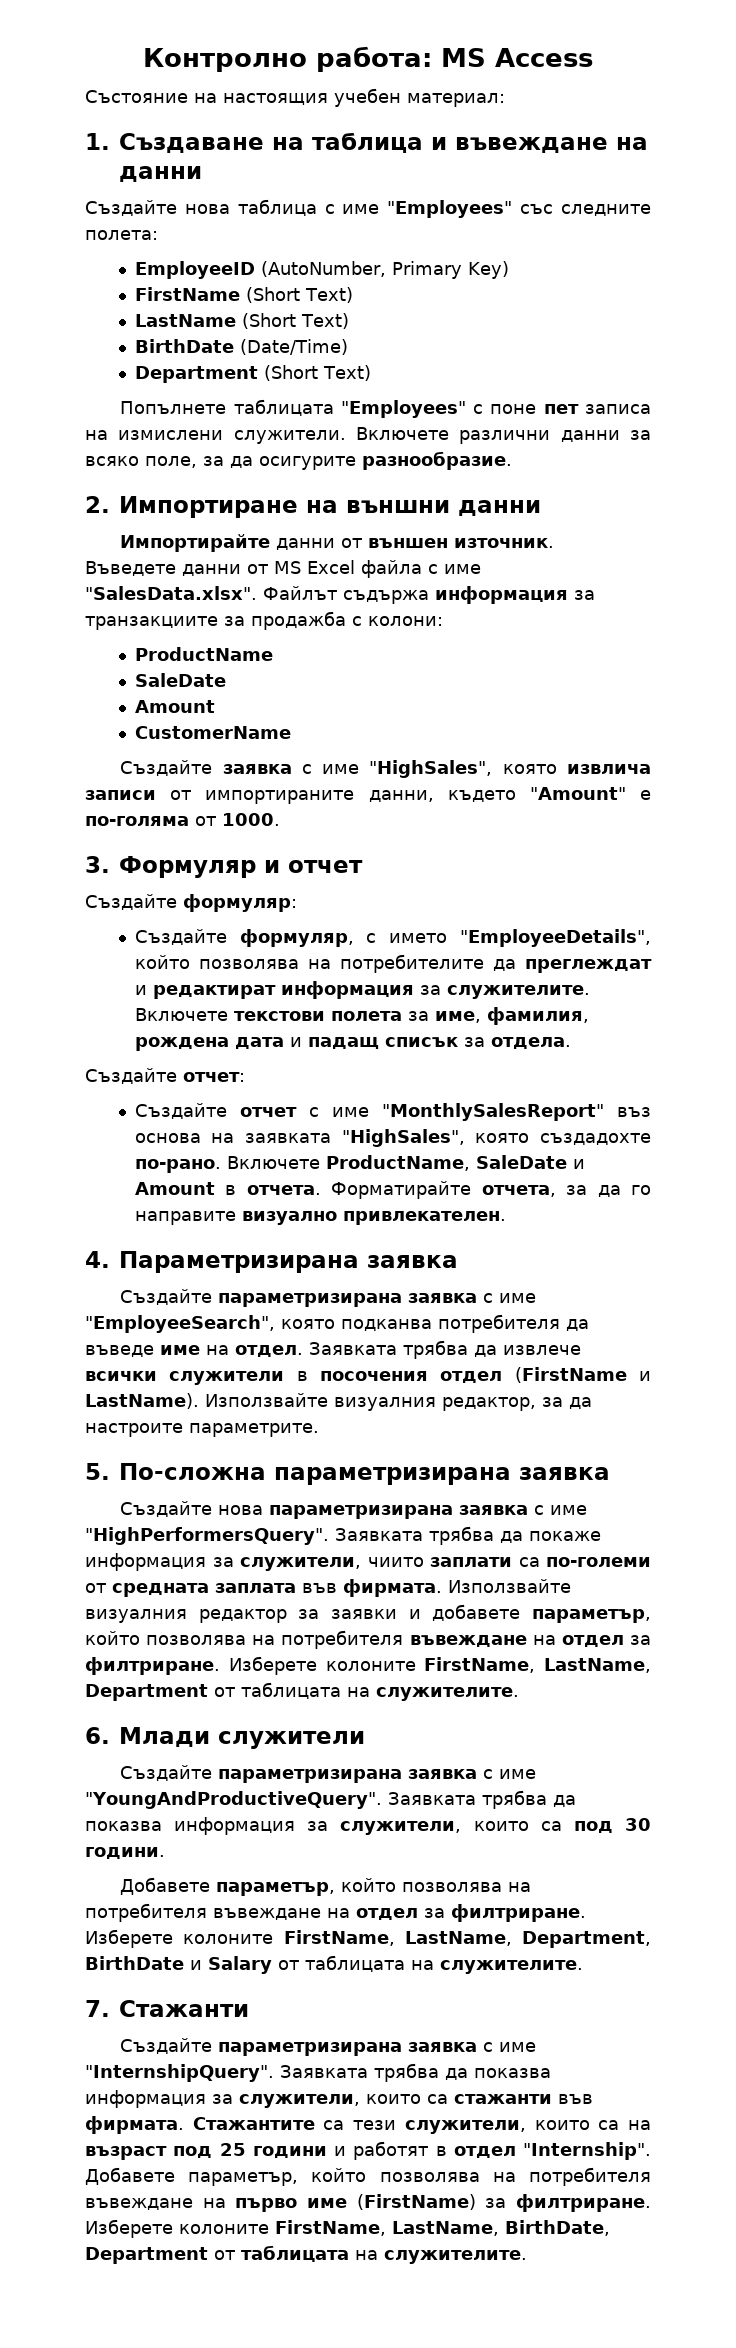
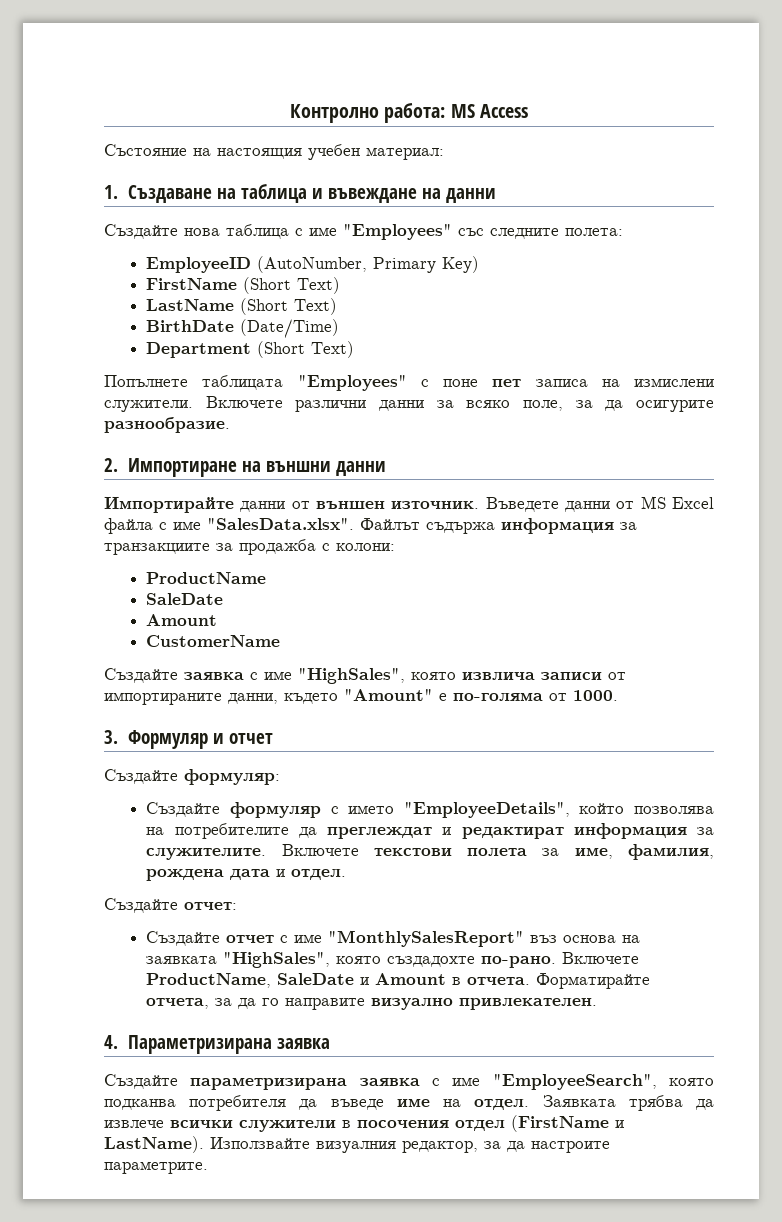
- Създайте формуляр, с името "EmployeeDetails", който позволява на потребителите да преглеждат и редактират информация за служителите.
+ Създайте формуляр с името "EmployeeDetails", който позволява на потребителите да преглеждат и редактират информация за служителите.
- Включете текстови полета за име, фамилия, рождена дата и падащ списък за отдела.
+ Включете текстови полета за име, фамилия, рождена дата и отдел.
- 5. По-сложна параметризирана заявка
- Създайте нова параметризирана заявка с име "HighPerformersQuery". Заявката трябва да покаже информация за служители, чиито заплати са по-големи от средната заплата във фирмата. Използвайте визуалния редактор за заявки и добавете параметър, който позволява на потребителя въвеждане на отдел за филтриране. Изберете колоните FirstName, LastName, Department от таблицата на служителите.
- 6. Млади служители
- Създайте параметризирана заявка с име "YoungAndProductiveQuery". Заявката трябва да показва информация за служители, които са под 30 години.
- Добавете параметър, който позволява на потребителя въвеждане на отдел за филтриране. Изберете колоните FirstName, LastName, Department, BirthDate и Salary от таблицата на служителите.
- 7. Стажанти
- Създайте параметризирана заявка с име "InternshipQuery". Заявката трябва да показва информация за служители, които са стажанти във фирмата. Стажантите са тези служители, които са на възраст под 25 години и работят в отдел "Internship". Добавете параметър, който позволява на потребителя въвеждане на първо име (FirstName) за филтриране. Изберете колоните FirstName, LastName, BirthDate, Department от таблицата на служителите.

